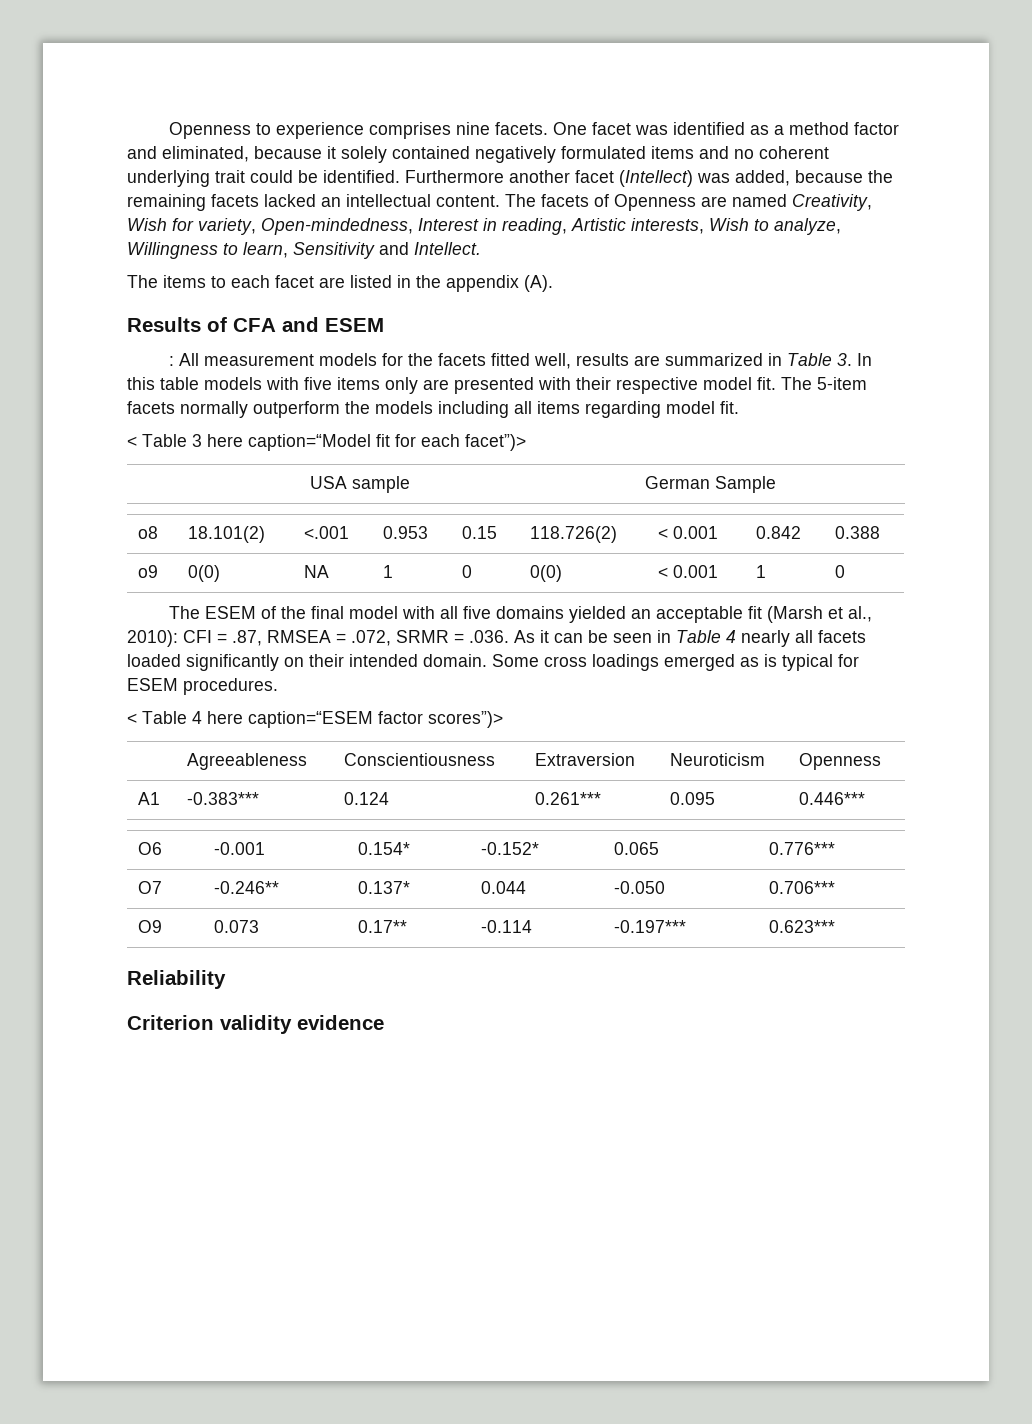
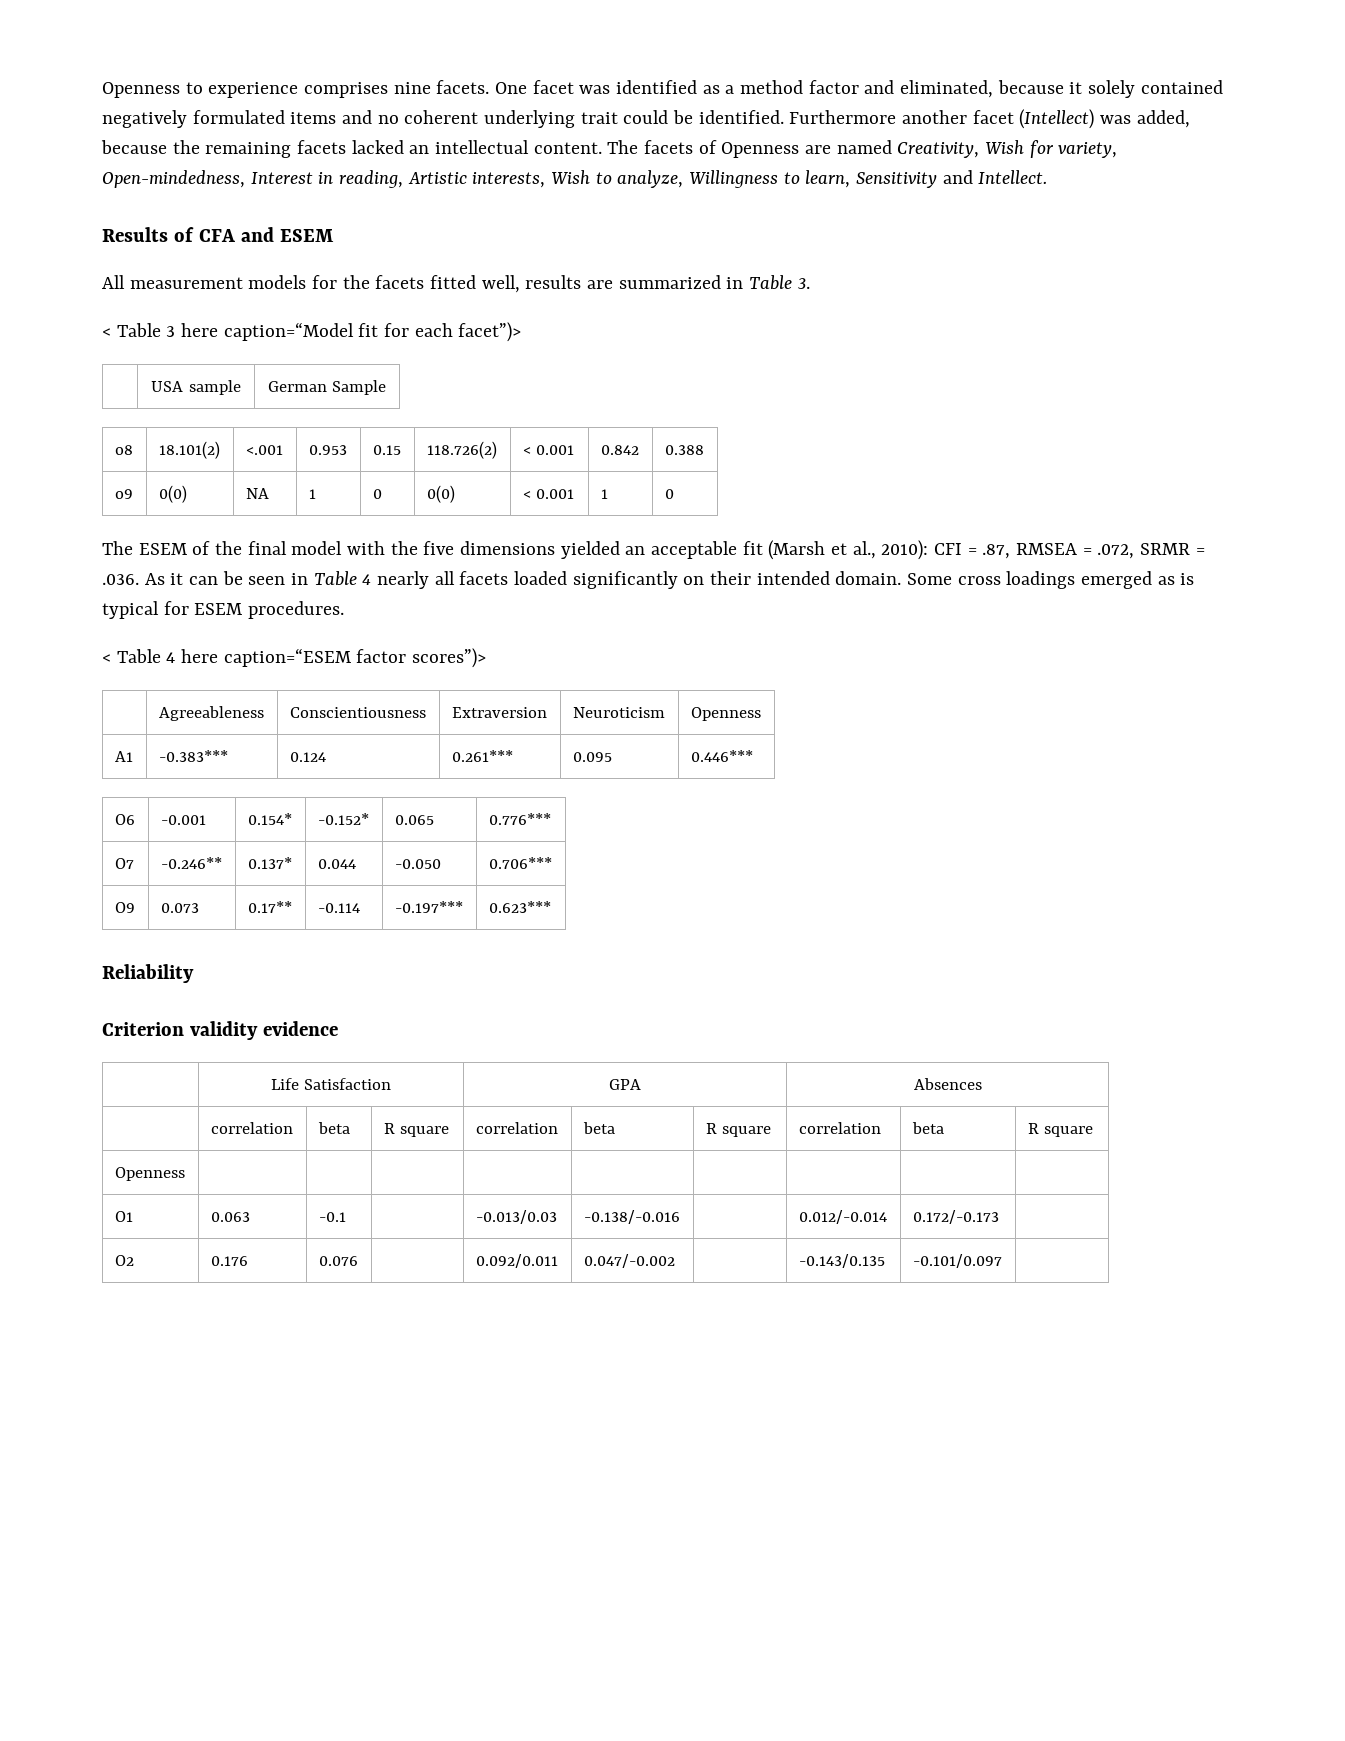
- The items to each facet are listed in the appendix (A).
- : All measurement models for the facets fitted well, results are summarized in Table 3. In this table models with five items only are presented with their respective model fit. The 5-item facets normally outperform the models including all items regarding model fit.
+ All measurement models for the facets fitted well, results are summarized in Table 3.
- The ESEM of the final model with all five domains yielded an acceptable fit (Marsh et al., 2010): CFI = .87, RMSEA = .072, SRMR = .036. As it can be seen in Table 4 nearly all facets loaded significantly on their intended domain.
+ The ESEM of the final model with the five dimensions yielded an acceptable fit (Marsh et al., 2010): CFI = .87, RMSEA = .072, SRMR = .036. As it can be seen in Table 4 nearly all facets loaded significantly on their intended domain.
+ | Life Satisfaction | GPA | Absences
+ | correlation | beta | R square | correlation | beta | R square | correlation | beta | R square
+ Openness | | | | | | | | |
+ O1 | 0.063 | -0.1 | | -0.013/0.03 | -0.138/-0.016 | | 0.012/-0.014 | 0.172/-0.173 |
+ O2 | 0.176 | 0.076 | | 0.092/0.011 | 0.047/-0.002 | | -0.143/0.135 | -0.101/0.097 |

